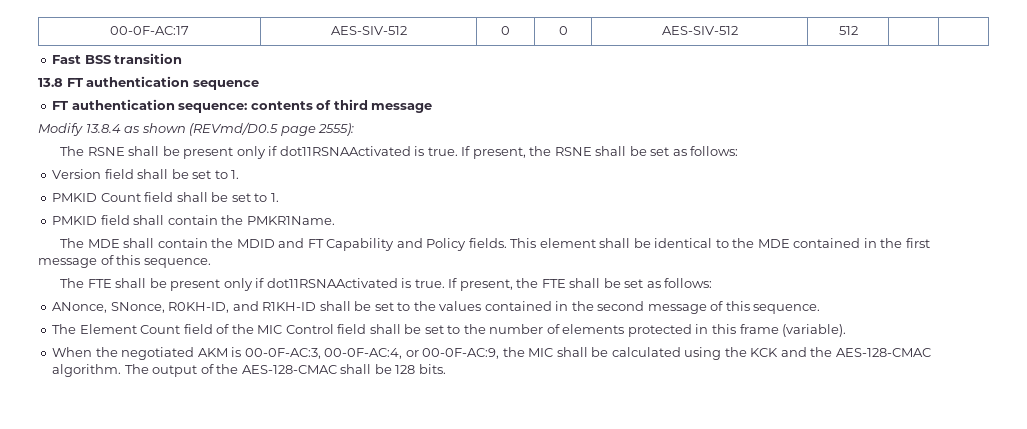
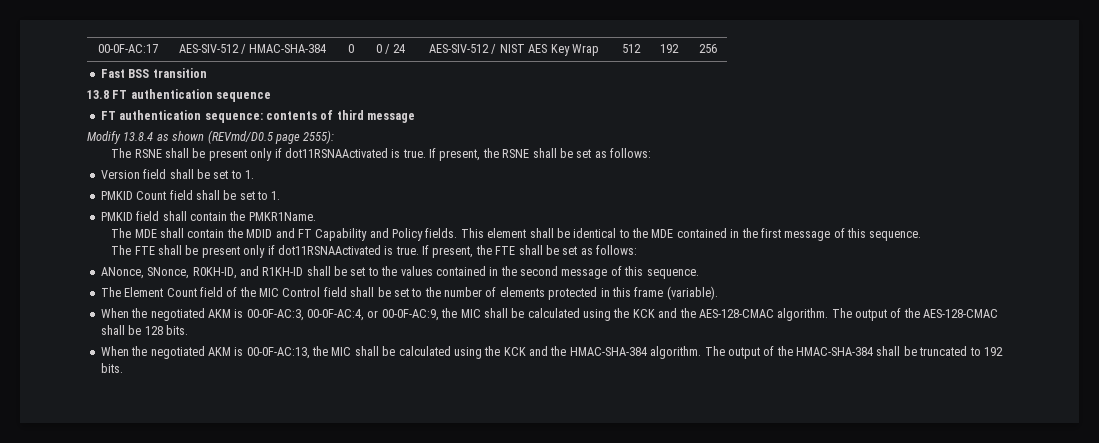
- 00-0F-AC:17 | AES-SIV-512 | 0 | 0 | AES-SIV-512 | 512 | |
+ 00-0F-AC:17 | AES-SIV-512 / HMAC-SHA-384 | 0 | 0 / 24 | AES-SIV-512 / NIST AES Key Wrap | 512 | 192 | 256
+ When the negotiated AKM is 00-0F-AC:13, the MIC shall be calculated using the KCK and the HMAC-SHA-384 algorithm. The output of the HMAC-SHA-384 shall be truncated to 192 bits.

